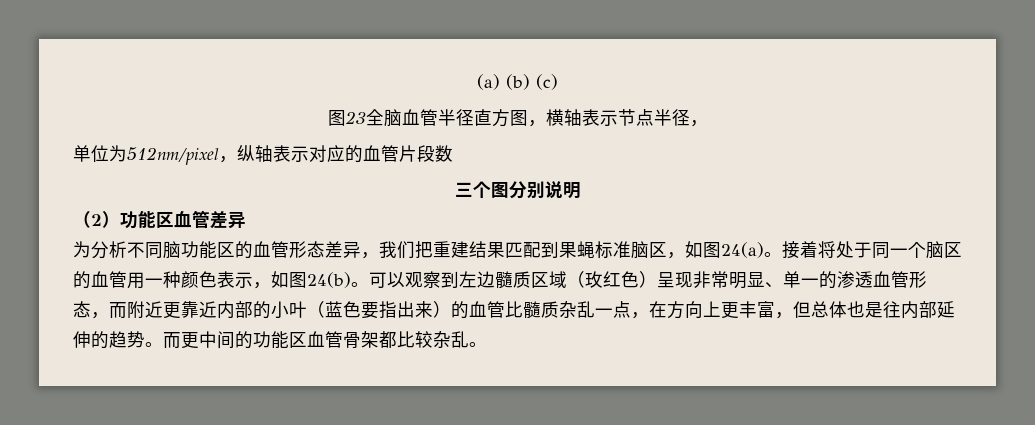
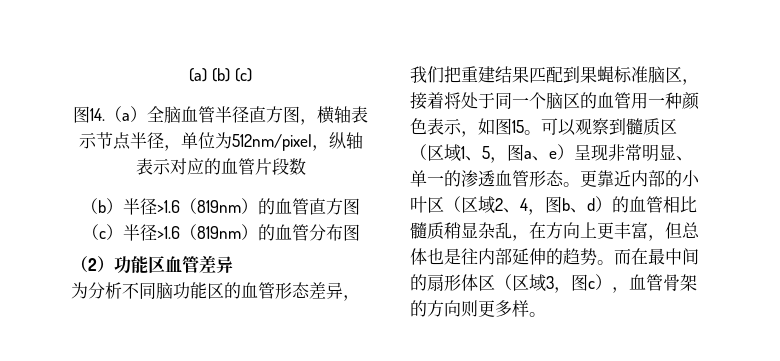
- 图23全脑血管半径直方图，横轴表示节点半径，
- 单位为512nm/pixel，纵轴表示对应的血管片段数
+ 图14.（a）全脑血管半径直方图，横轴表示节点半径，单位为512nm/pixel，纵轴表示对应的血管片段数
- 三个图分别说明
+ （b）半径>1.6（819nm）的血管直方图（c）半径>1.6（819nm）的血管分布图
- 为分析不同脑功能区的血管形态差异，我们把重建结果匹配到果蝇标准脑区，如图24(a)。接着将处于同一个脑区的血管用一种颜色表示，如图24(b)。
+ 为分析不同脑功能区的血管形态差异，我们把重建结果匹配到果蝇标准脑区，接着将处于同一个脑区的血管用一种颜色表示，如图15。
- 可以观察到左边髓质区域（玫红色）呈现非常明显、单一的渗透血管形态，而附近更靠近内部的小叶（蓝色要指出来）的血管比髓质杂乱一点，在方向上更丰富，但总体也是往内部延伸的趋势。
+ 可以观察到髓质区（区域1、5，图a、e）呈现非常明显、单一的渗透血管形态。更靠近内部的小叶区（区域2、4，图b、d）的血管相比髓质稍显杂乱，在方向上更丰富，但总体也是往内部延伸的趋势。
- 而更中间的功能区血管骨架都比较杂乱。
+ 而在最中间的扇形体区（区域3，图c），血管骨架的方向则更多样。

